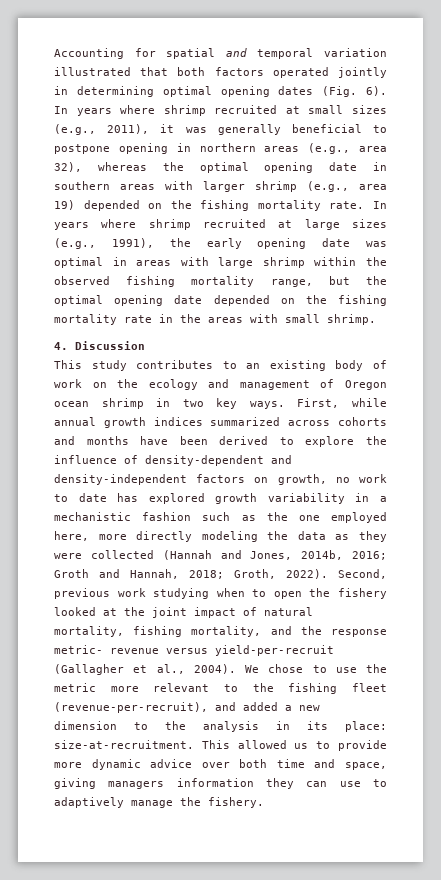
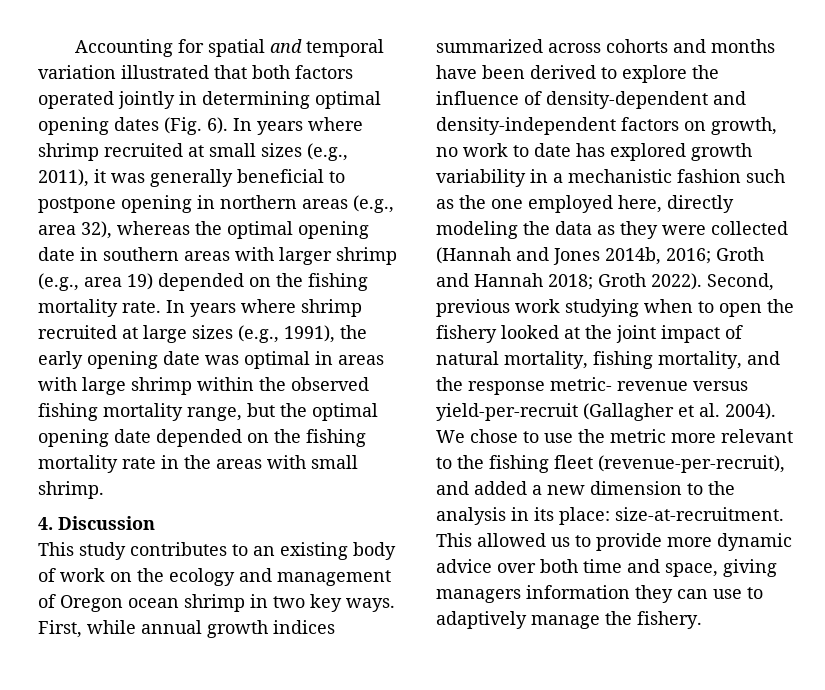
- First, while annual growth indices summarized across cohorts and months have been derived to explore the influence of density-dependent and density-independent factors on growth, no work to date has explored growth variability in a mechanistic fashion such as the one employed here, more directly modeling the data as they were collected (Hannah and Jones, 2014b, 2016; Groth and Hannah, 2018; Groth, 2022).
+ First, while annual growth indices summarized across cohorts and months have been derived to explore the influence of density-dependent and density-independent factors on growth, no work to date has explored growth variability in a mechanistic fashion such as the one employed here, directly modeling the data as they were collected (Hannah and Jones 2014b, 2016; Groth and Hannah 2018; Groth 2022).
- Second, previous work studying when to open the fishery looked at the joint impact of natural mortality, fishing mortality, and the response metric- revenue versus yield-per-recruit (Gallagher et al., 2004).
+ Second, previous work studying when to open the fishery looked at the joint impact of natural mortality, fishing mortality, and the response metric- revenue versus yield-per-recruit (Gallagher et al. 2004).

